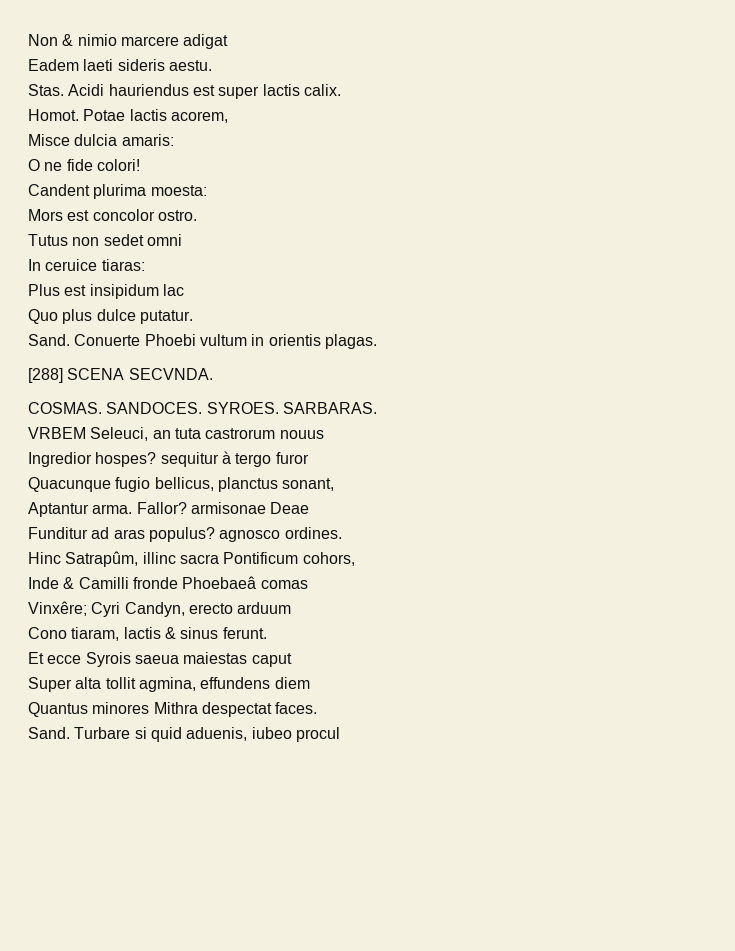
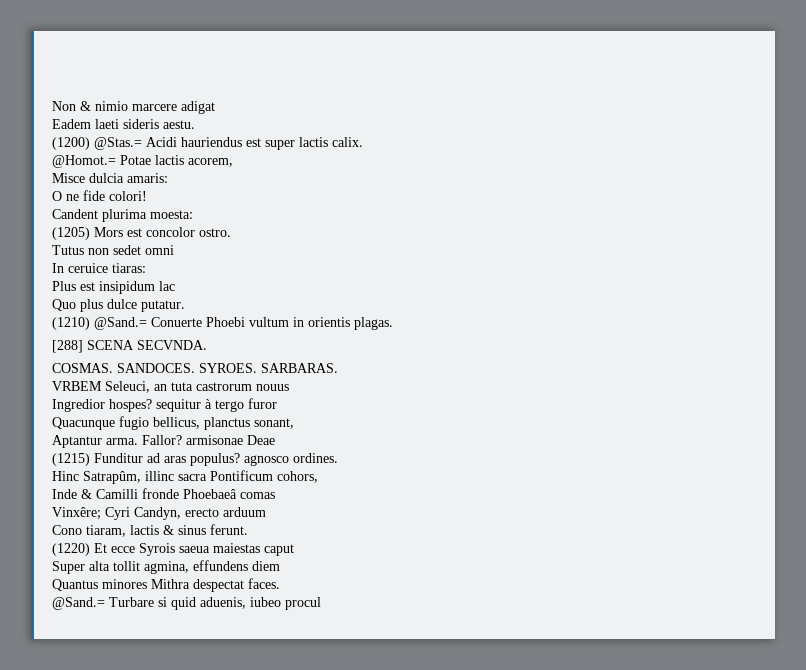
- Stas. Acidi hauriendus est super lactis calix.
+ (1200) @Stas.= Acidi hauriendus est super lactis calix.
- Homot. Potae lactis acorem,
+ @Homot.= Potae lactis acorem,
- Mors est concolor ostro.
+ (1205) Mors est concolor ostro.
- Sand. Conuerte Phoebi vultum in orientis plagas.
+ (1210) @Sand.= Conuerte Phoebi vultum in orientis plagas.
- Funditur ad aras populus? agnosco ordines.
+ (1215) Funditur ad aras populus? agnosco ordines.
- Et ecce Syrois saeua maiestas caput
+ (1220) Et ecce Syrois saeua maiestas caput
- Sand. Turbare si quid aduenis, iubeo procul
+ @Sand.= Turbare si quid aduenis, iubeo procul

